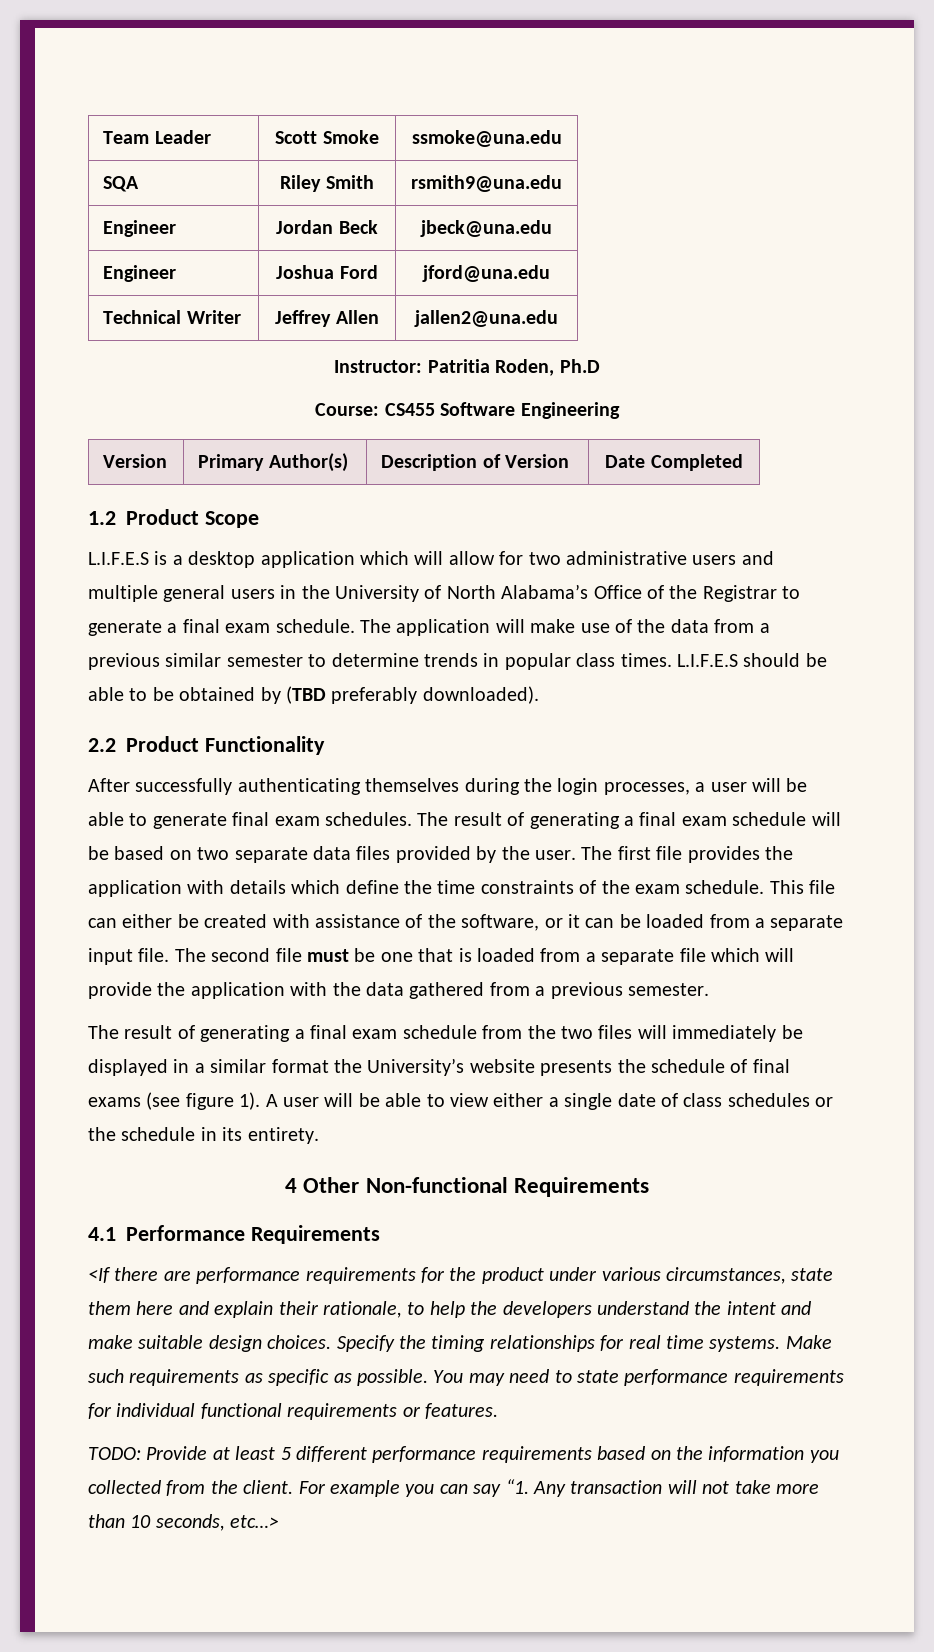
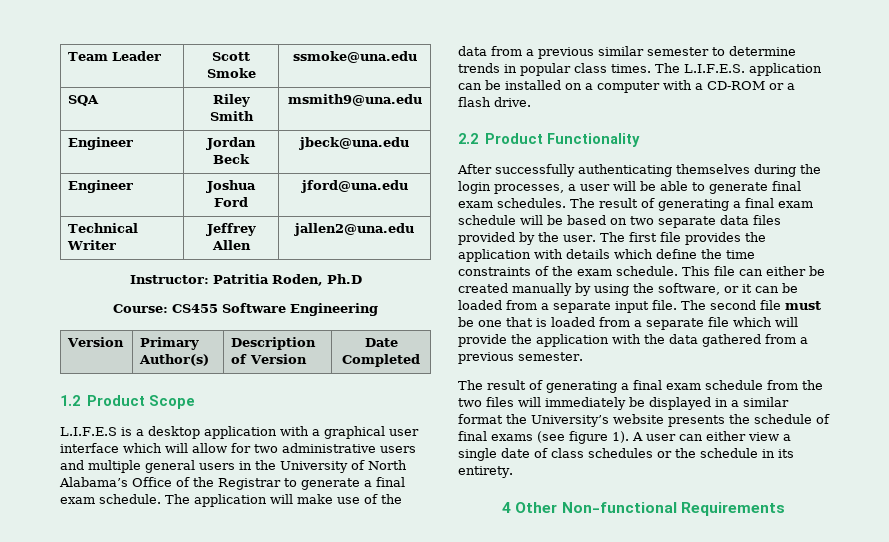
- SQA | Riley Smith | rsmith9@una.edu
+ SQA | Riley Smith | msmith9@una.edu
- L.I.F.E.S is a desktop application which will allow for two administrative users and multiple general users in the University of North Alabama’s Office of the Registrar to generate a final exam schedule.
+ L.I.F.E.S is a desktop application with a graphical user interface which will allow for two administrative users and multiple general users in the University of North Alabama’s Office of the Registrar to generate a final exam schedule.
- L.I.F.E.S should be able to be obtained by (TBD preferably downloaded).
+ The L.I.F.E.S. application can be installed on a computer with a CD-ROM or a flash drive.
- This file can either be created with assistance of the software, or it can be loaded from a separate input file.
+ This file can either be created manually by using the software, or it can be loaded from a separate input file.
- A user will be able to view either a single date of class schedules or the schedule in its entirety.
+ A user can either view a single date of class schedules or the schedule in its entirety.
- 4.1 Performance Requirements
- <If there are performance requirements for the product under various circumstances, state them here and explain their rationale, to help the developers understand the intent and make suitable design choices. Specify the timing relationships for real time systems. Make such requirements as specific as possible. You may need to state performance requirements for individual functional requirements or features.
- TODO: Provide at least 5 different performance requirements based on the information you collected from the client. For example you can say “1. Any transaction will not take more than 10 seconds, etc…>

